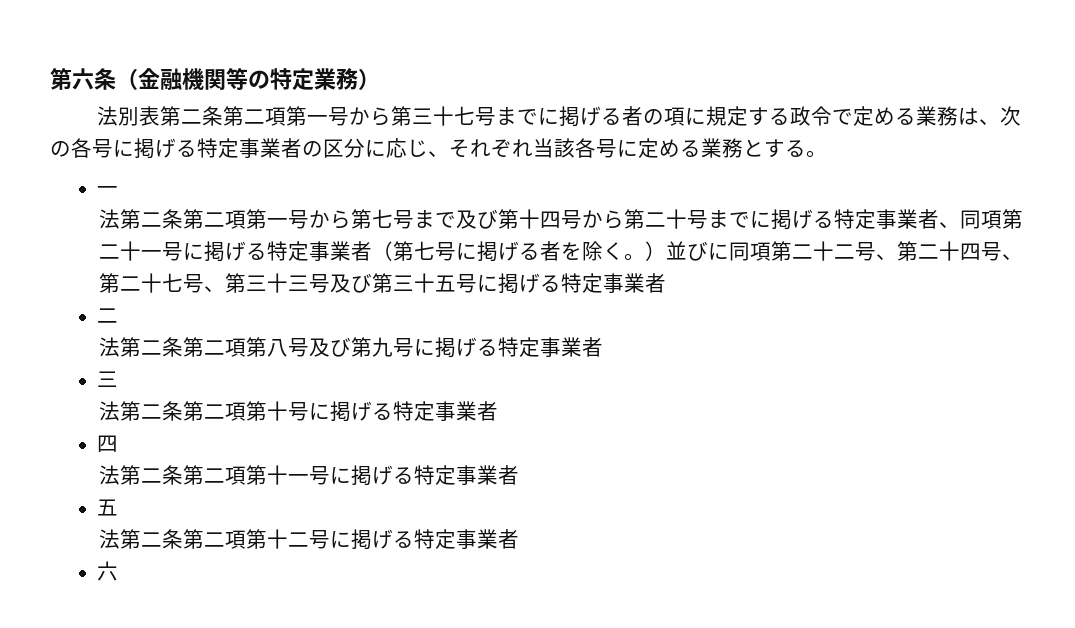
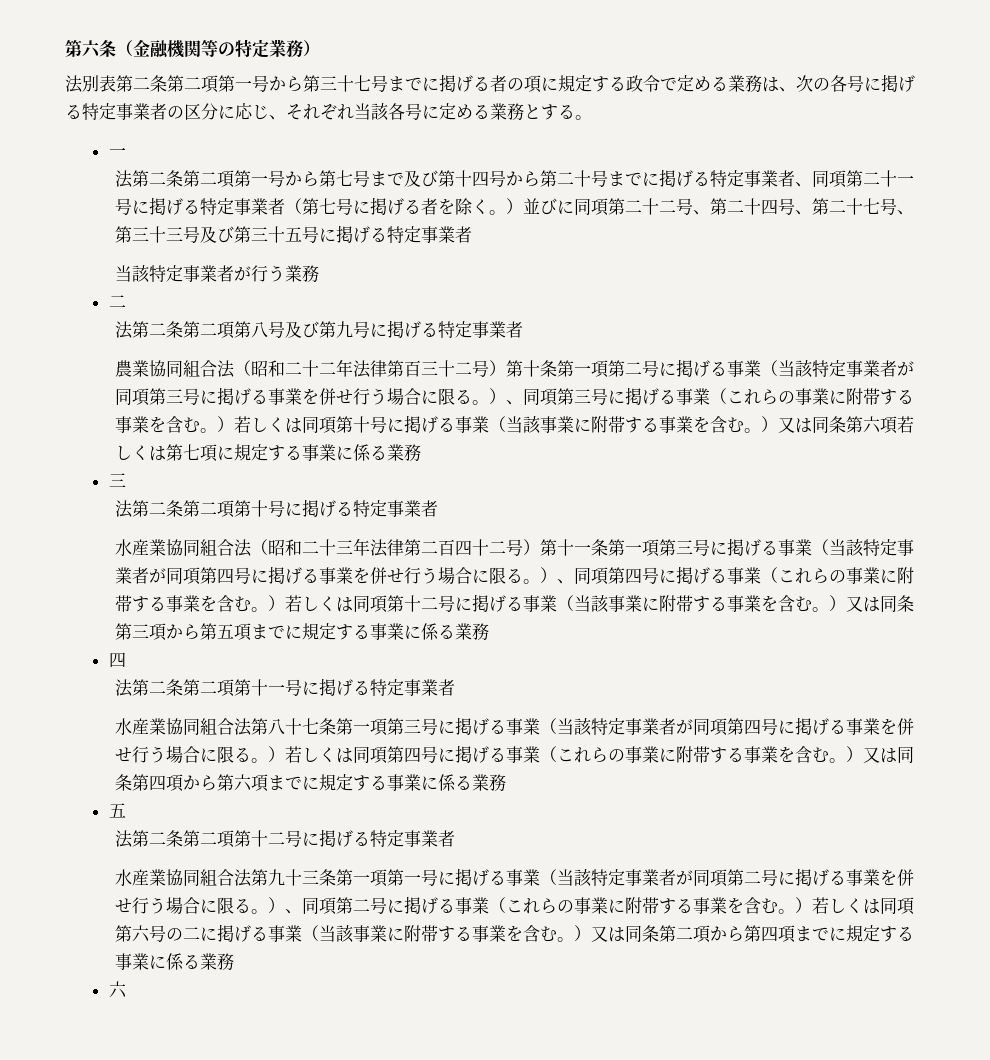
+ 当該特定事業者が行う業務
+ 農業協同組合法（昭和二十二年法律第百三十二号）第十条第一項第二号に掲げる事業（当該特定事業者が同項第三号に掲げる事業を併せ行う場合に限る。）、同項第三号に掲げる事業（これらの事業に附帯する事業を含む。）若しくは同項第十号に掲げる事業（当該事業に附帯する事業を含む。）又は同条第六項若しくは第七項に規定する事業に係る業務
+ 水産業協同組合法（昭和二十三年法律第二百四十二号）第十一条第一項第三号に掲げる事業（当該特定事業者が同項第四号に掲げる事業を併せ行う場合に限る。）、同項第四号に掲げる事業（これらの事業に附帯する事業を含む。）若しくは同項第十二号に掲げる事業（当該事業に附帯する事業を含む。）又は同条第三項から第五項までに規定する事業に係る業務
+ 水産業協同組合法第八十七条第一項第三号に掲げる事業（当該特定事業者が同項第四号に掲げる事業を併せ行う場合に限る。）若しくは同項第四号に掲げる事業（これらの事業に附帯する事業を含む。）又は同条第四項から第六項までに規定する事業に係る業務
+ 水産業協同組合法第九十三条第一項第一号に掲げる事業（当該特定事業者が同項第二号に掲げる事業を併せ行う場合に限る。）、同項第二号に掲げる事業（これらの事業に附帯する事業を含む。）若しくは同項第六号の二に掲げる事業（当該事業に附帯する事業を含む。）又は同条第二項から第四項までに規定する事業に係る業務

